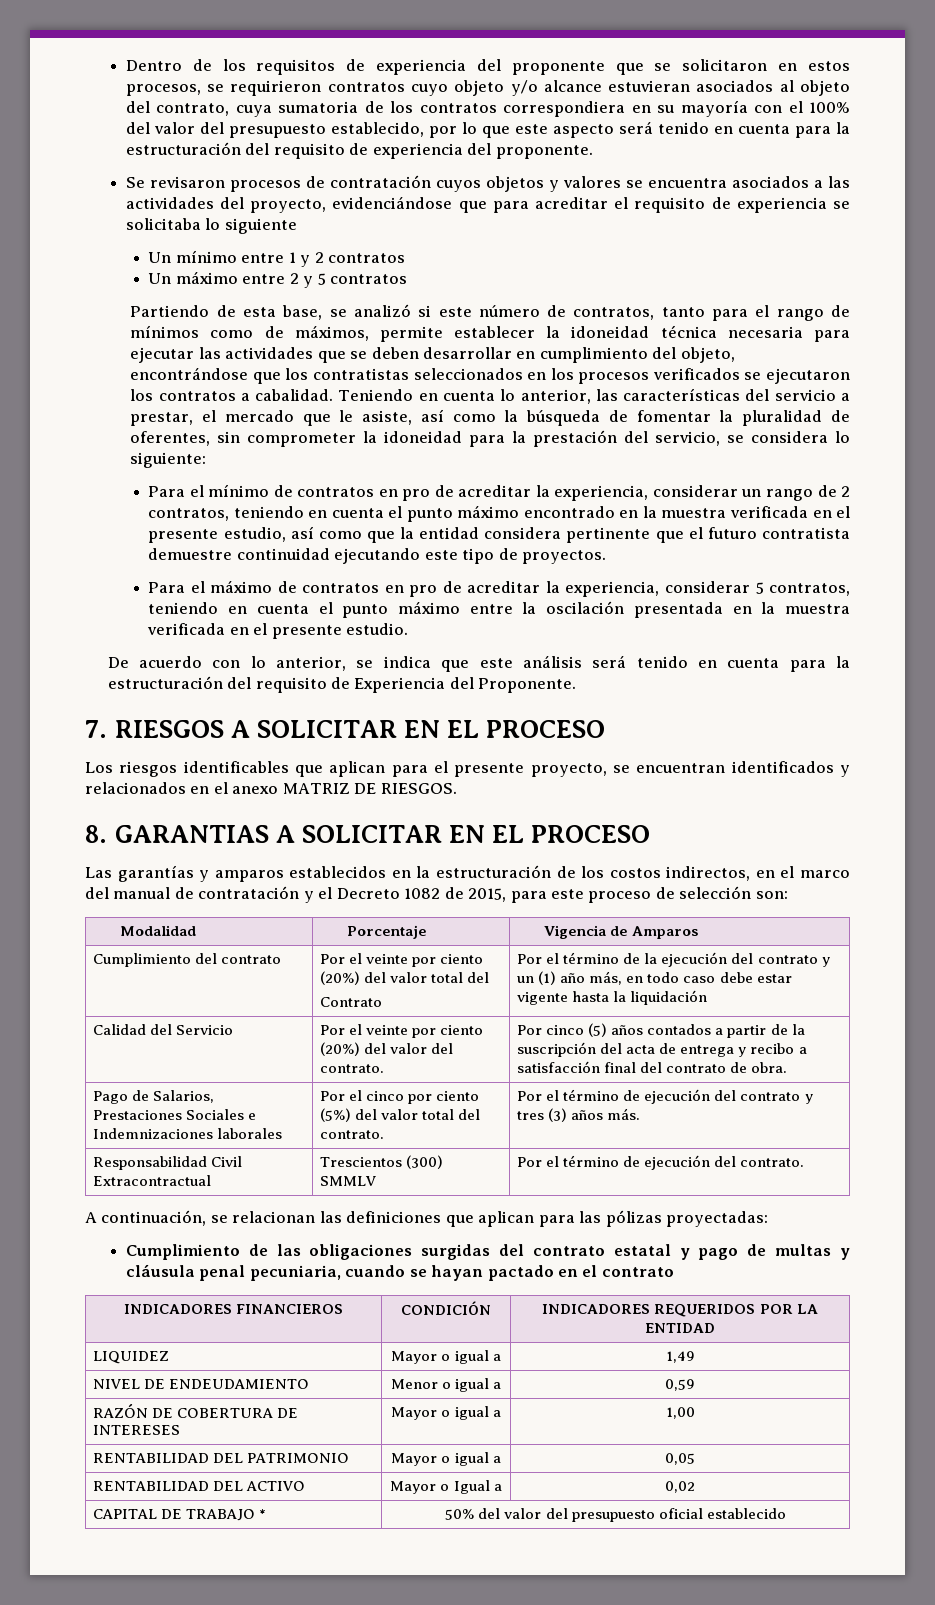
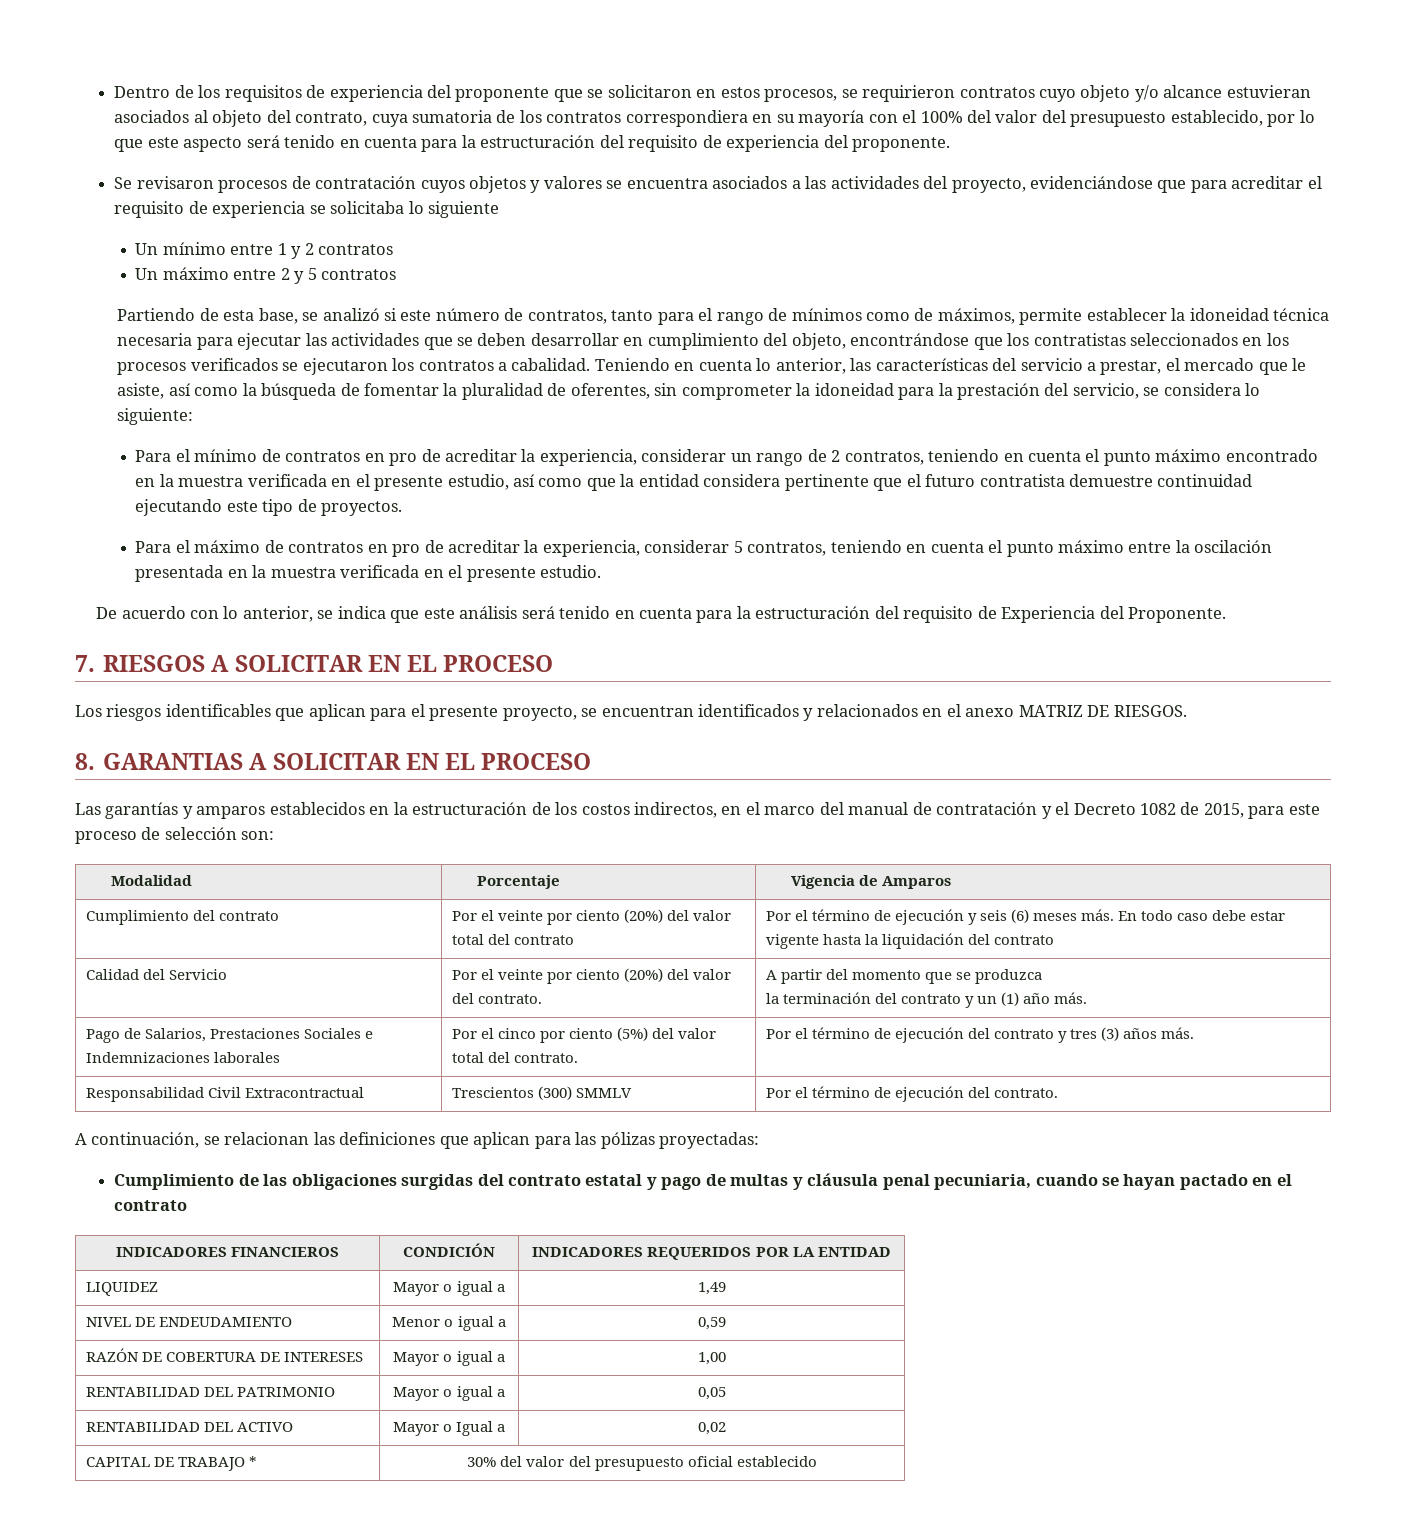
- Cumplimiento del contrato | Por el veinte por ciento (20%) del valor total del
- Contrato | Por el término de la ejecución del contrato y un (1) año más, en todo caso debe estar vigente hasta la liquidación
+ Cumplimiento del contrato | Por el veinte por ciento (20%) del valor total del contrato | Por el término de ejecución y seis (6) meses más. En todo caso debe estar vigente hasta la liquidación del contrato
- Calidad del Servicio | Por el veinte por ciento (20%) del valor del contrato. | Por cinco (5) años contados a partir de la suscripción del acta de entrega y recibo a satisfacción final del contrato de obra.
+ Calidad del Servicio | Por el veinte por ciento (20%) del valor del contrato. | A partir del momento que se produzca
+ la terminación del contrato y un (1) año más.
- CAPITAL DE TRABAJO * | 50% del valor del presupuesto oficial establecido
+ CAPITAL DE TRABAJO * | 30% del valor del presupuesto oficial establecido

